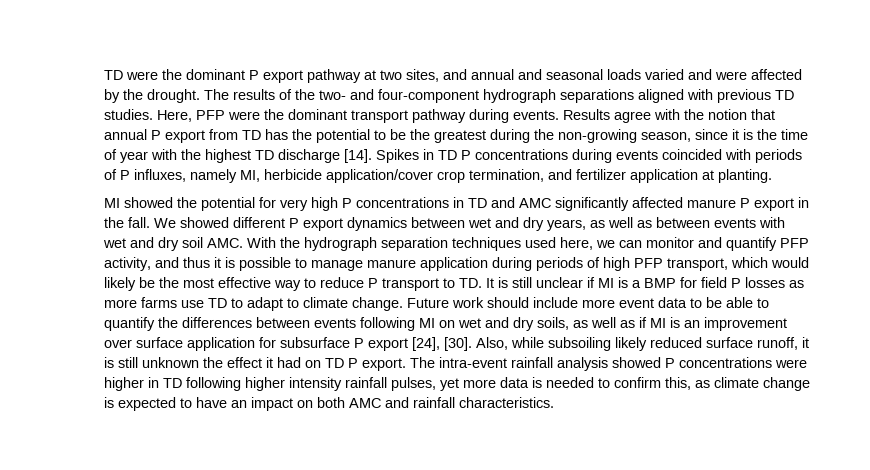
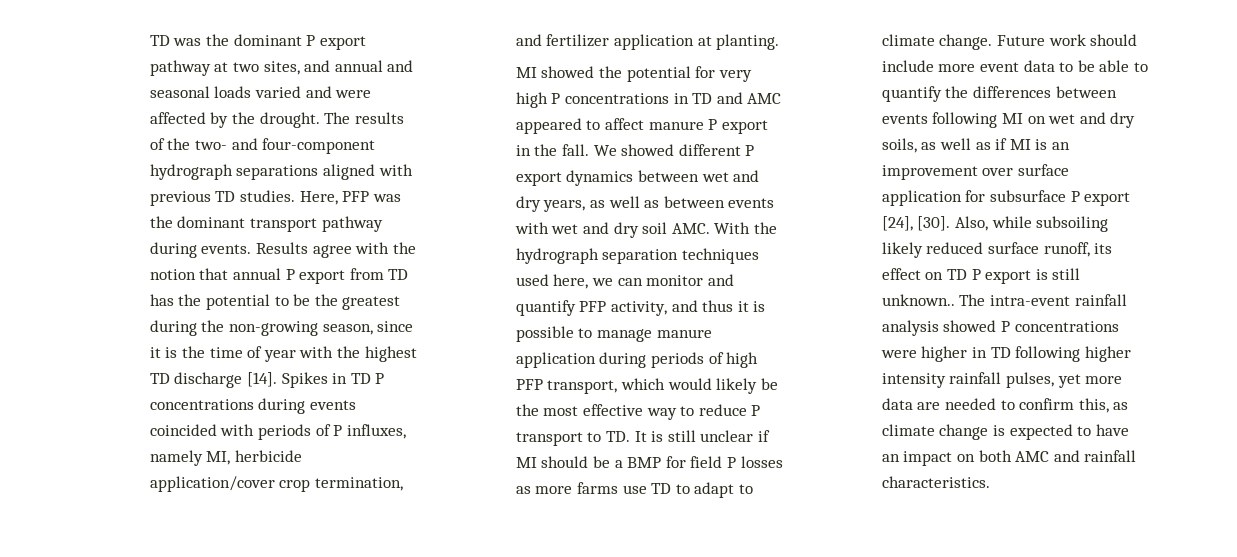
- TD were the dominant P export pathway at two sites, and annual and seasonal loads varied and were affected by the drought.
+ TD was the dominant P export pathway at two sites, and annual and seasonal loads varied and were affected by the drought.
- Here, PFP were the dominant transport pathway during events.
+ Here, PFP was the dominant transport pathway during events.
- MI showed the potential for very high P concentrations in TD and AMC significantly affected manure P export in the fall.
+ MI showed the potential for very high P concentrations in TD and AMC appeared to affect manure P export in the fall.
- We showed different P export dynamics between wet and dry years, as well as between events with wet and dry soil AMC. With the hydrograph separation techniques used here, we can monitor and quantify PFP activity, and thus it is possible to manage manure application during periods of high PFP transport, which would likely be the most effective way to reduce P transport to TD. It is still unclear if MI is a BMP for field P losses as more farms use TD to adapt to climate change.
+ We showed different P export dynamics between wet and dry years, as well as between events with wet and dry soil AMC. With the hydrograph separation techniques used here, we can monitor and quantify PFP activity, and thus it is possible to manage manure application during periods of high PFP transport, which would likely be the most effective way to reduce P transport to TD. It is still unclear if MI should be a BMP for field P losses as more farms use TD to adapt to climate change.
- Also, while subsoiling likely reduced surface runoff, it is still unknown the effect it had on TD P export.
+ Also, while subsoiling likely reduced surface runoff, its effect on TD P export is still unknown..
- The intra-event rainfall analysis showed P concentrations were higher in TD following higher intensity rainfall pulses, yet more data is needed to confirm this, as climate change is expected to have an impact on both AMC and rainfall characteristics.
+ The intra-event rainfall analysis showed P concentrations were higher in TD following higher intensity rainfall pulses, yet more data are needed to confirm this, as climate change is expected to have an impact on both AMC and rainfall characteristics.

